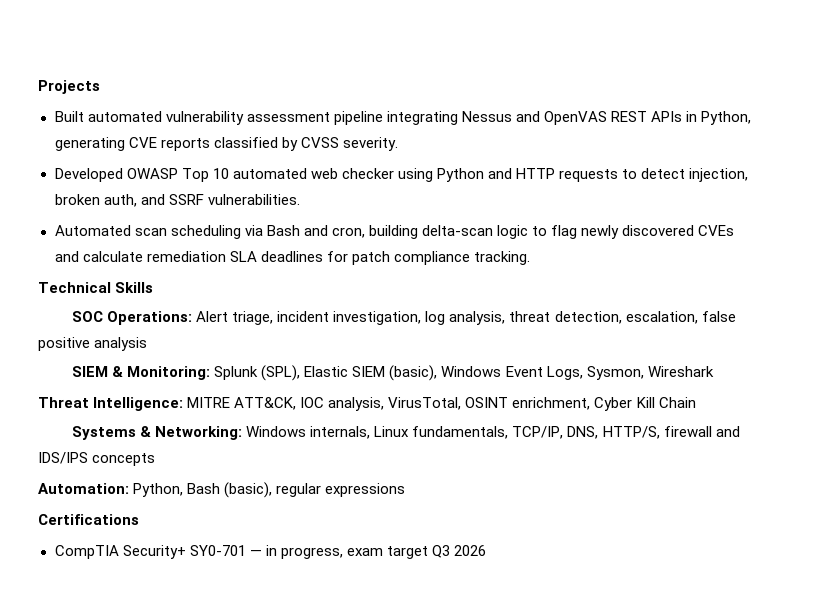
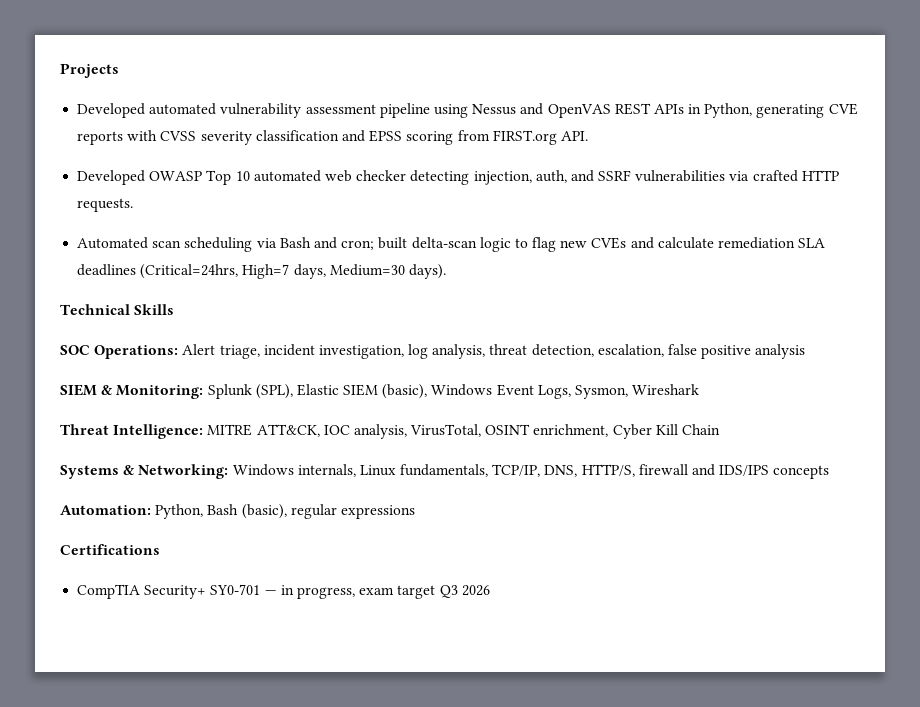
- Built automated vulnerability assessment pipeline integrating Nessus and OpenVAS REST APIs in Python, generating CVE reports classified by CVSS severity.
+ Developed automated vulnerability assessment pipeline using Nessus and OpenVAS REST APIs in Python, generating CVE reports with CVSS severity classification and EPSS scoring from FIRST.org API.
- Developed OWASP Top 10 automated web checker using Python and HTTP requests to detect injection, broken auth, and SSRF vulnerabilities.
+ Developed OWASP Top 10 automated web checker detecting injection, auth, and SSRF vulnerabilities via crafted HTTP requests.
- Automated scan scheduling via Bash and cron, building delta-scan logic to flag newly discovered CVEs and calculate remediation SLA deadlines for patch compliance tracking.
+ Automated scan scheduling via Bash and cron; built delta-scan logic to flag new CVEs and calculate remediation SLA deadlines (Critical=24hrs, High=7 days, Medium=30 days).

